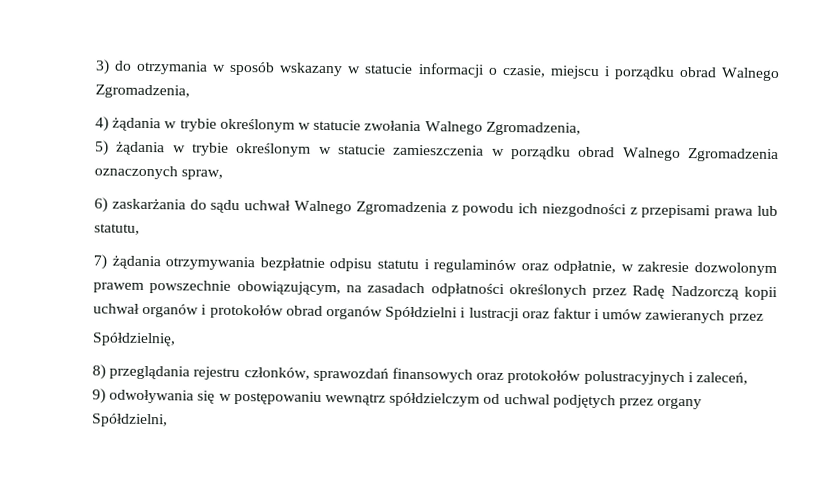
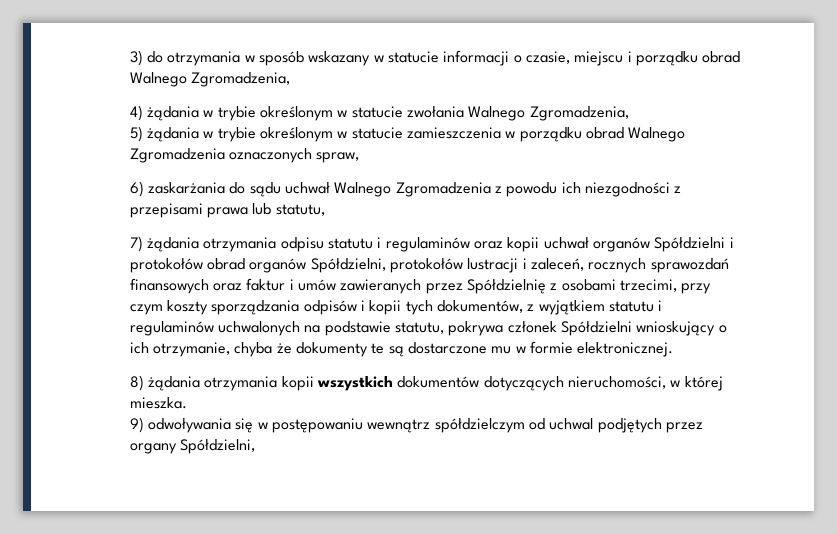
- 7) żądania otrzymywania bezpłatnie odpisu statutu i regulaminów oraz odpłatnie, w zakresie dozwolonym prawem powszechnie obowiązującym, na zasadach odpłatności określonych przez Radę Nadzorczą kopii uchwał organów i protokołów obrad organów Spółdzielni i lustracji oraz faktur i umów zawieranych przez
- Spółdzielnię,
- 8) przeglądania rejestru członków, sprawozdań finansowych oraz protokołów polustracyjnych i zaleceń,
+ 7) żądania otrzymania odpisu statutu i regulaminów oraz kopii uchwał organów Spółdzielni i protokołów obrad organów Spółdzielni, protokołów lustracji i zaleceń, rocznych sprawozdań finansowych oraz faktur i umów zawieranych przez Spółdzielnię z osobami trzecimi, przy czym koszty sporządzania odpisów i kopii tych dokumentów, z wyjątkiem statutu i regulaminów uchwalonych na podstawie statutu, pokrywa członek Spółdzielni wnioskujący o ich otrzymanie, chyba że dokumenty te są dostarczone mu w formie elektronicznej.
+ 8) żądania otrzymania kopii wszystkich dokumentów dotyczących nieruchomości, w której mieszka.

